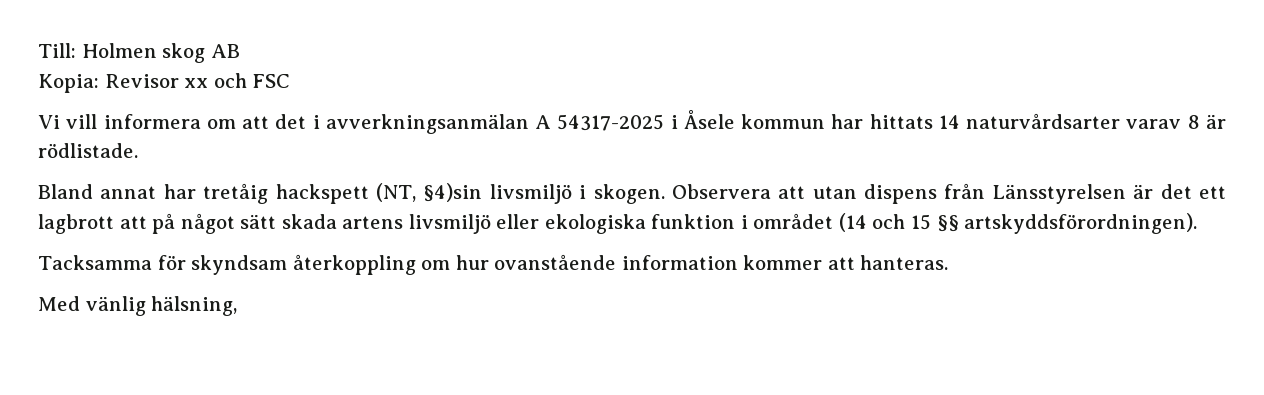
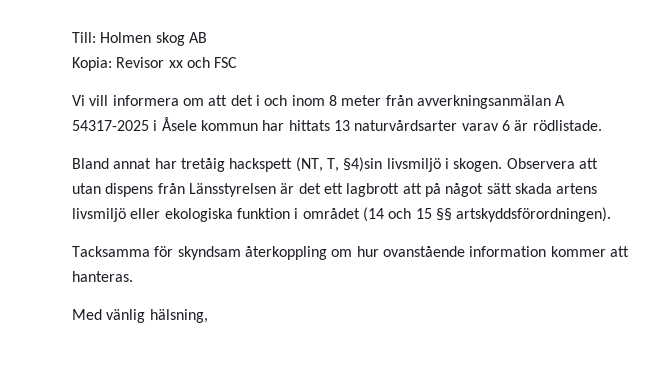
- Vi vill informera om att det i avverkningsanmälan A 54317-2025 i Åsele kommun har hittats 14 naturvårdsarter varav 8 är rödlistade.
+ Vi vill informera om att det i och inom 8 meter från avverkningsanmälan A 54317-2025 i Åsele kommun har hittats 13 naturvårdsarter varav 6 är rödlistade.
- Bland annat har tretåig hackspett (NT, §4)sin livsmiljö i skogen.
+ Bland annat har tretåig hackspett (NT, T, §4)sin livsmiljö i skogen.

